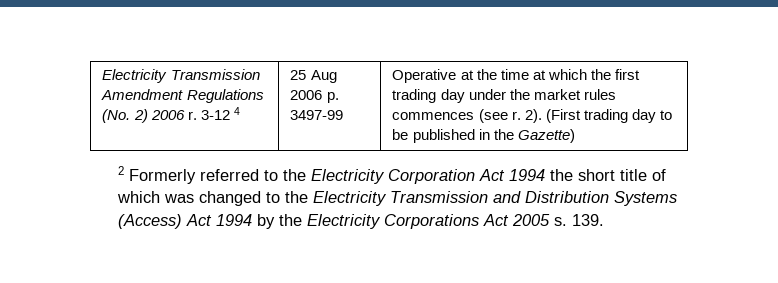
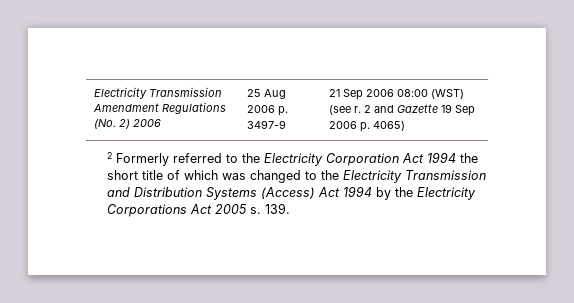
- Electricity Transmission Amendment Regulations (No. 2) 2006 r. 3-12 4
+ Electricity Transmission Amendment Regulations (No. 2) 2006
- 25 Aug 2006 p. 3497-99 | Operative at the time at which the first trading day under the market rules commences (see r. 2). (First trading day to be published in the Gazette)
+ 25 Aug 2006 p. 3497-9 | 21 Sep 2006 08:00 (WST) (see r. 2 and Gazette 19 Sep 2006 p. 4065)

